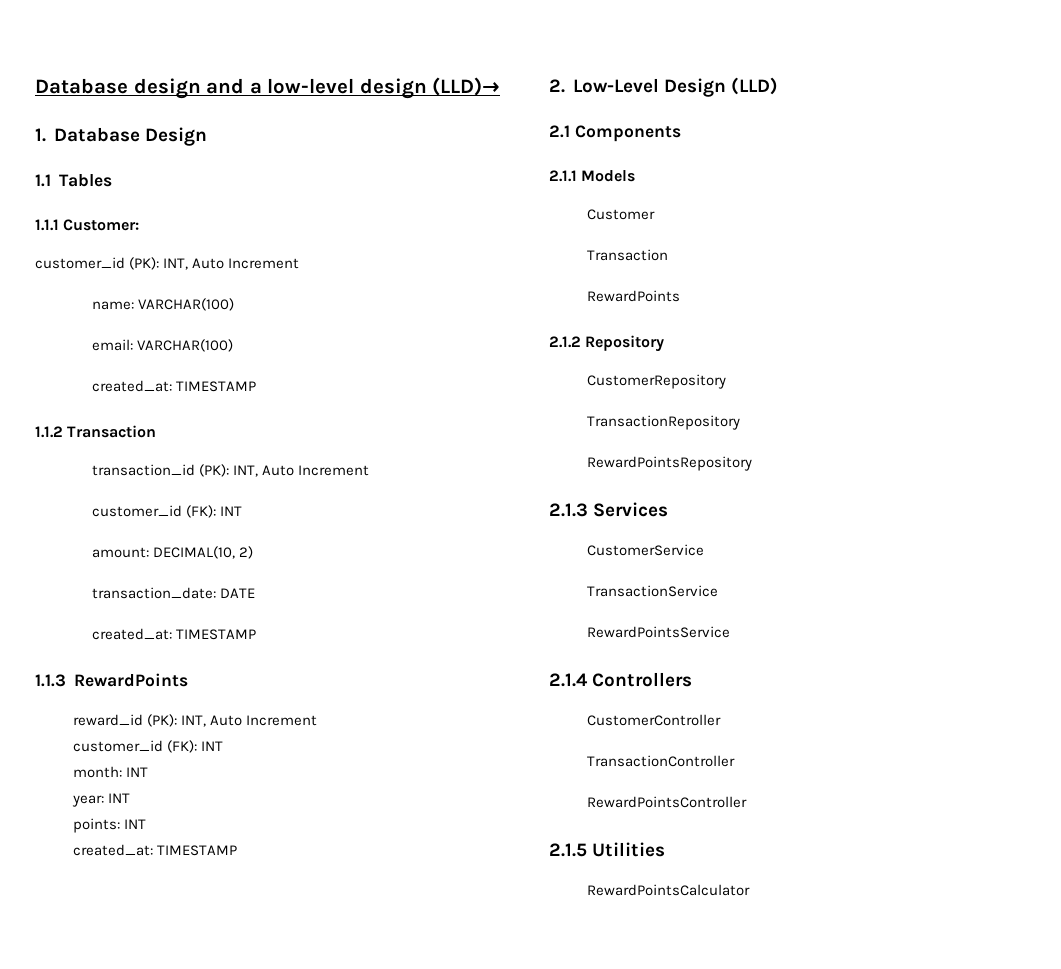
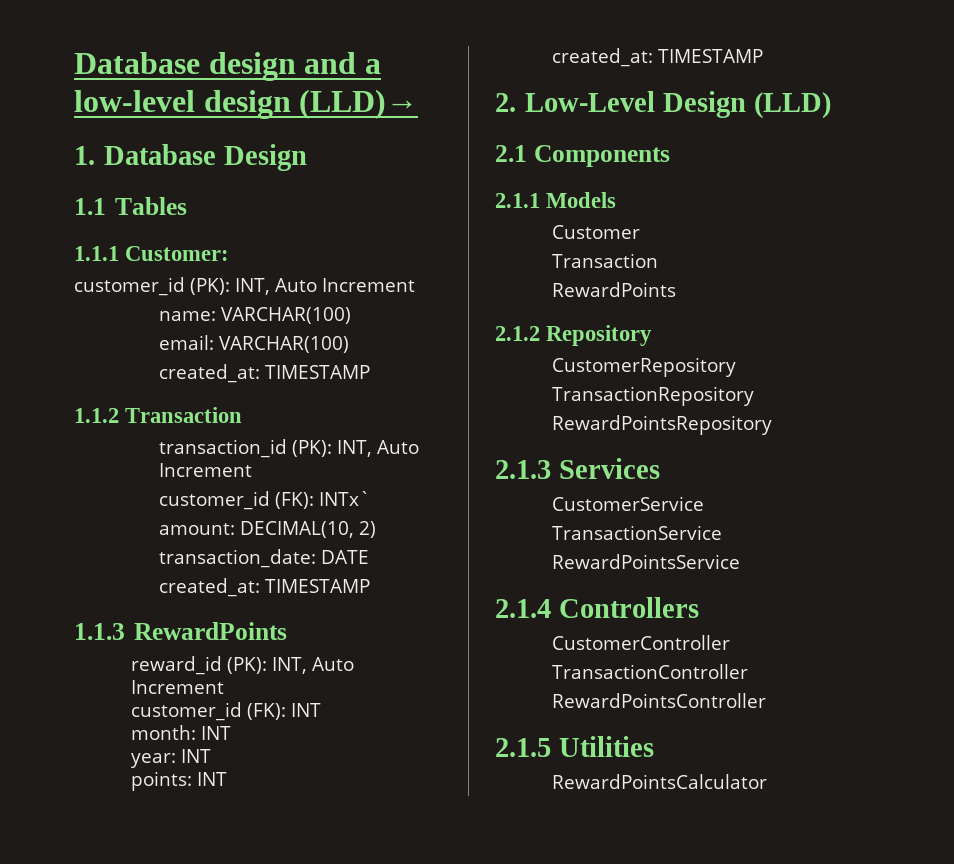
  transaction_id (PK): INT, Auto Increment
- customer_id (FK): INT
+ customer_id (FK): INTx`

